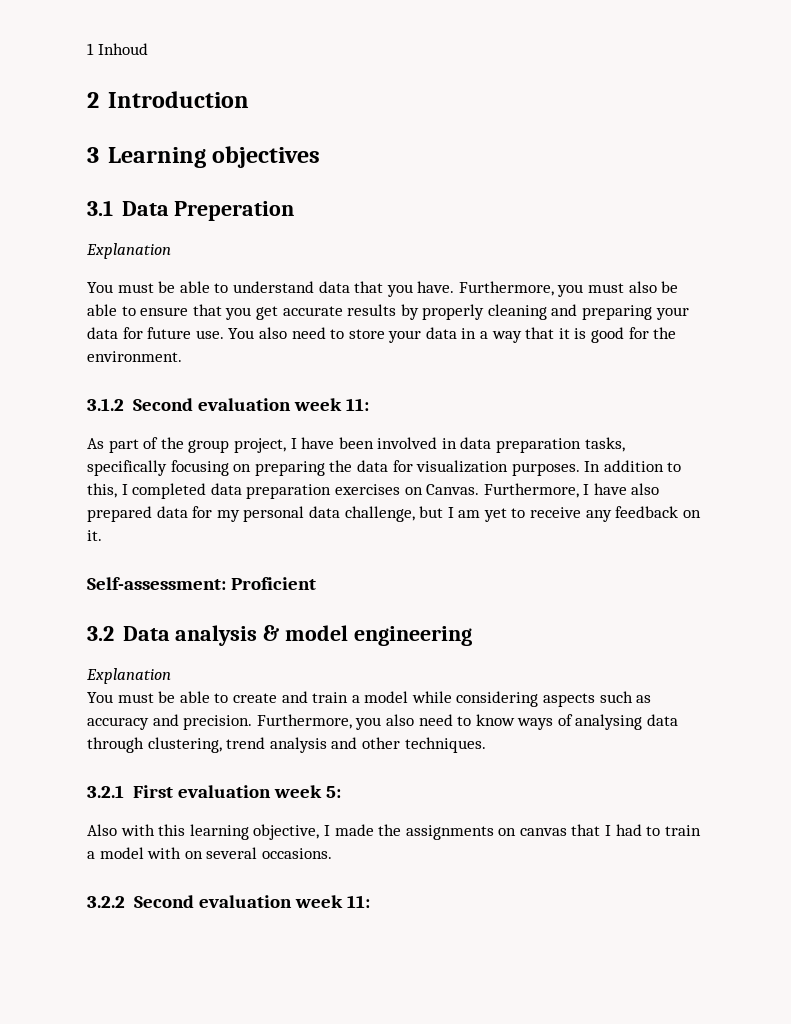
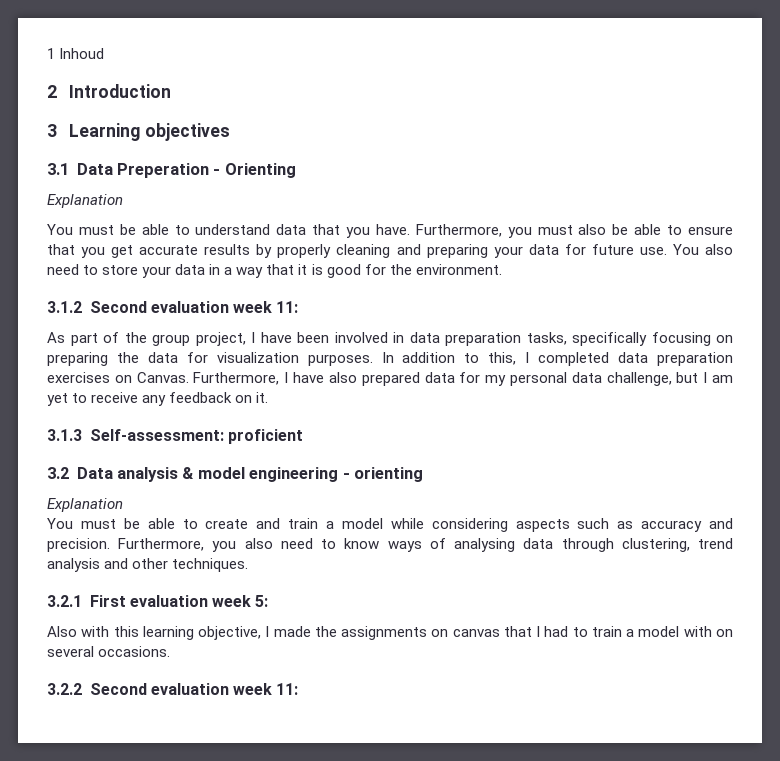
- 3.1 Data Preperation
+ 3.1 Data Preperation - Orienting
- Self-assessment: Proficient
+ 3.1.3 Self-assessment: proficient
- 3.2 Data analysis & model engineering
+ 3.2 Data analysis & model engineering - orienting

